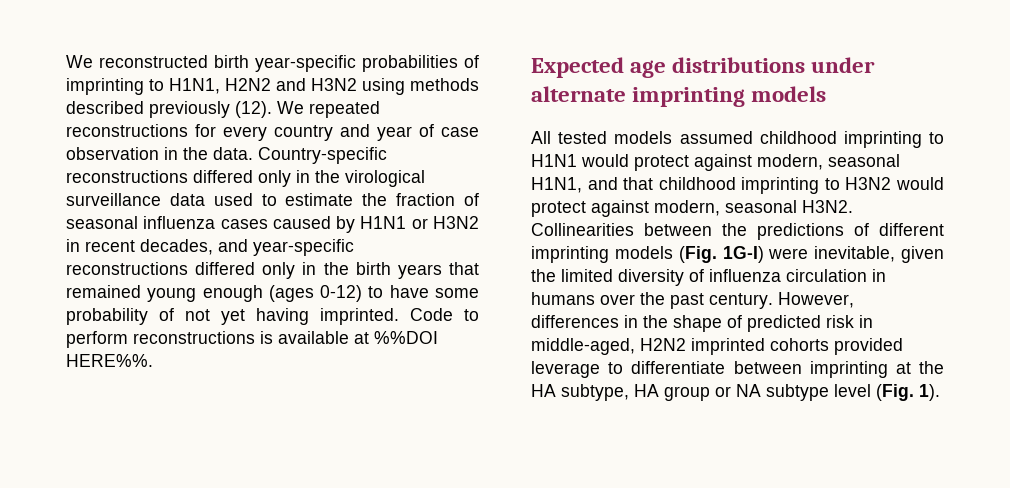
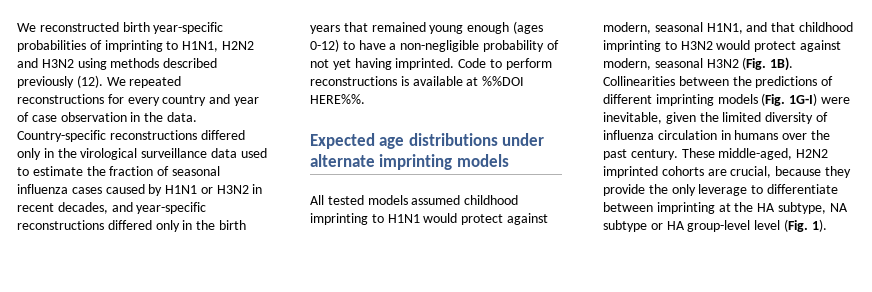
- Country-specific reconstructions differed only in the virological surveillance data used to estimate the fraction of seasonal influenza cases caused by H1N1 or H3N2 in recent decades, and year-specific reconstructions differed only in the birth years that remained young enough (ages 0-12) to have some probability of not yet having imprinted.
+ Country-specific reconstructions differed only in the virological surveillance data used to estimate the fraction of seasonal influenza cases caused by H1N1 or H3N2 in recent decades, and year-specific reconstructions differed only in the birth years that remained young enough (ages 0-12) to have a non-negligible probability of not yet having imprinted.
- All tested models assumed childhood imprinting to H1N1 would protect against modern, seasonal H1N1, and that childhood imprinting to H3N2 would protect against modern, seasonal H3N2.
+ All tested models assumed childhood imprinting to H1N1 would protect against modern, seasonal H1N1, and that childhood imprinting to H3N2 would protect against modern, seasonal H3N2 (Fig. 1B).
- However, differences in the shape of predicted risk in middle-aged, H2N2 imprinted cohorts provided leverage to differentiate between imprinting at the HA subtype, HA group or NA subtype level (Fig. 1).
+ These middle-aged, H2N2 imprinted cohorts are crucial, because they provide the only leverage to differentiate between imprinting at the HA subtype, NA subtype or HA group-level level (Fig. 1).

